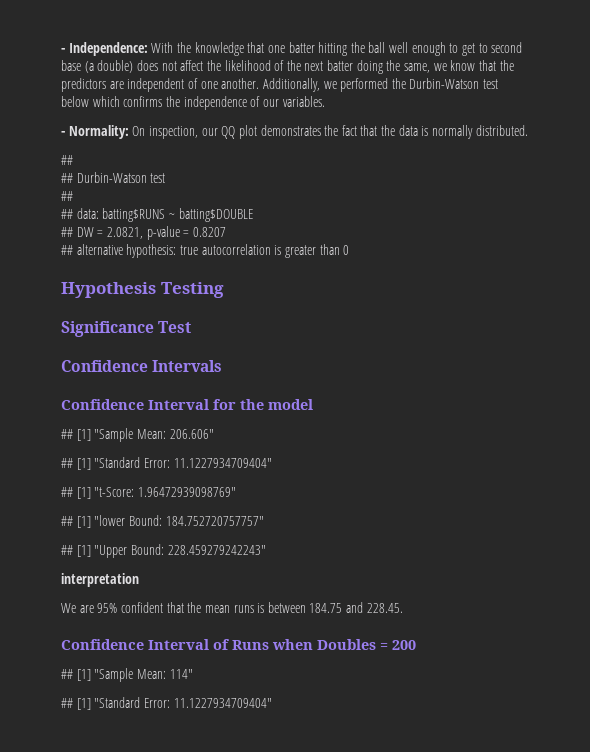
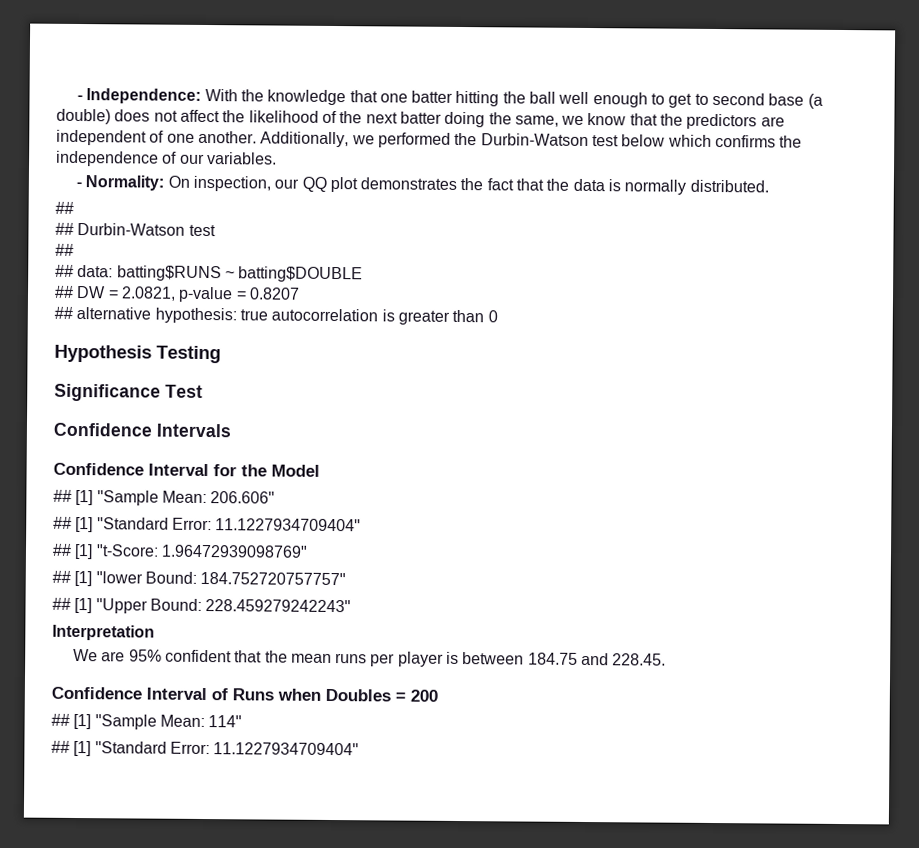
- Confidence Interval for the model
+ Confidence Interval for the Model
- interpretation
+ Interpretation
- We are 95% confident that the mean runs is between 184.75 and 228.45.
+ We are 95% confident that the mean runs per player is between 184.75 and 228.45.

